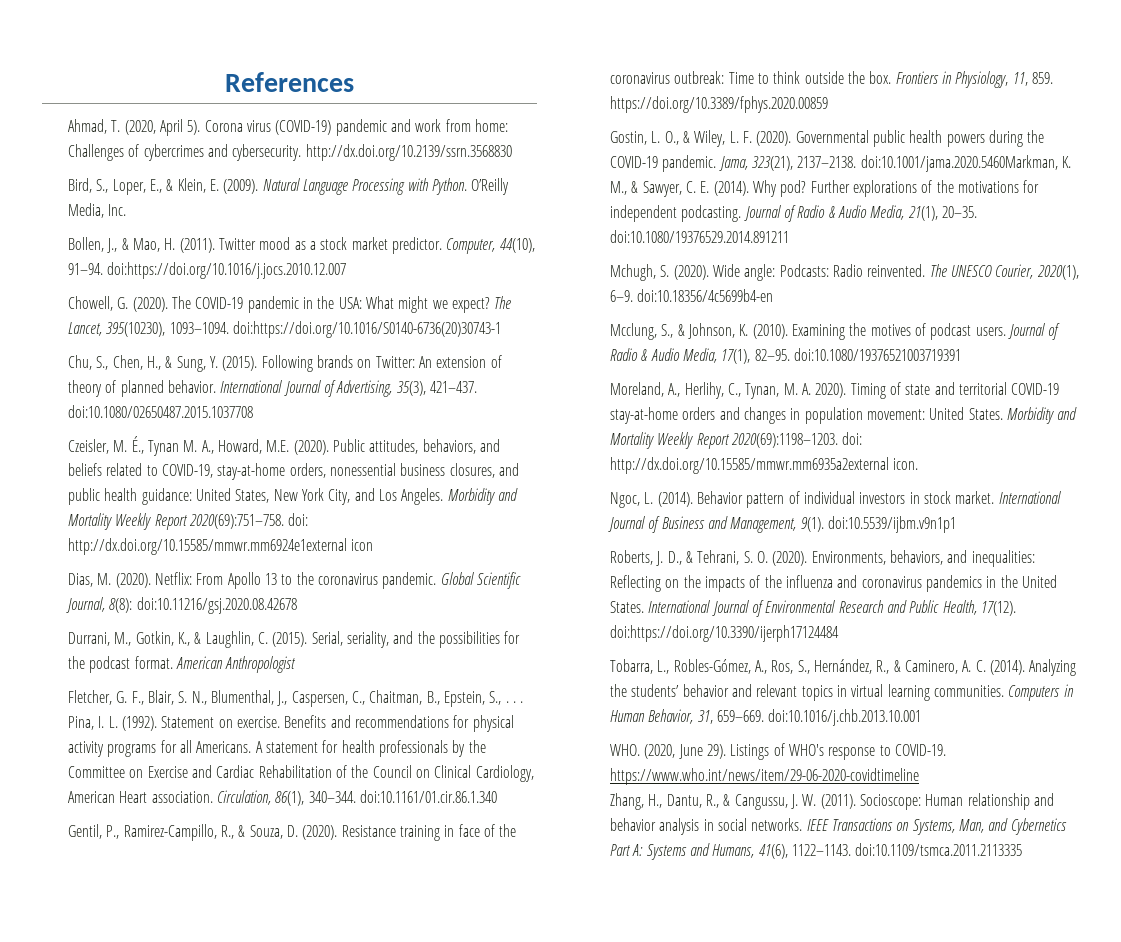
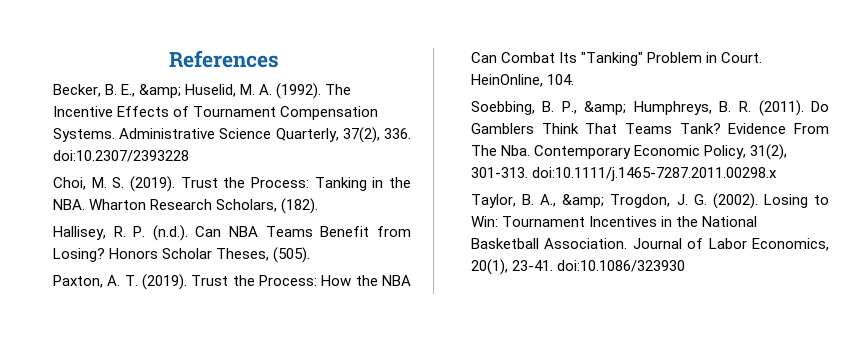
- Ahmad, T. (2020, April 5). Corona virus (COVID-19) pandemic and work from home: Challenges of cybercrimes and cybersecurity. http://dx.doi.org/10.2139/ssrn.3568830
- Bird, S., Loper, E., & Klein, E. (2009). Natural Language Processing with Python. O’Reilly Media, Inc.
- Bollen, J., & Mao, H. (2011). Twitter mood as a stock market predictor. Computer, 44(10), 91–94. doi:https://doi.org/10.1016/j.jocs.2010.12.007
- Chowell, G. (2020). The COVID-19 pandemic in the USA: What might we expect? The Lancet, 395(10230), 1093–1094. doi:https://doi.org/10.1016/S0140-6736(20)30743-1
- Chu, S., Chen, H., & Sung, Y. (2015). Following brands on Twitter: An extension of theory of planned behavior. International Journal of Advertising, 35(3), 421–437. doi:10.1080/02650487.2015.1037708
- Czeisler, M. É., Tynan M. A., Howard, M.E. (2020). Public attitudes, behaviors, and beliefs related to COVID-19, stay-at-home orders, nonessential business closures, and public health guidance: United States, New York City, and Los Angeles. Morbidity and Mortality Weekly Report 2020(69):751–758. doi: http://dx.doi.org/10.15585/mmwr.mm6924e1external icon
- Dias, M. (2020). Netflix: From Apollo 13 to the coronavirus pandemic. Global Scientific Journal, 8(8): doi:10.11216/gsj.2020.08.42678
- Durrani, M., Gotkin, K., & Laughlin, C. (2015). Serial, seriality, and the possibilities for the podcast format. American Anthropologist
- Fletcher, G. F., Blair, S. N., Blumenthal, J., Caspersen, C., Chaitman, B., Epstein, S., . . . Pina, I. L. (1992). Statement on exercise. Benefits and recommendations for physical activity programs for all Americans. A statement for health professionals by the Committee on Exercise and Cardiac Rehabilitation of the Council on Clinical Cardiology, American Heart association. Circulation, 86(1), 340–344. doi:10.1161/01.cir.86.1.340
- Gentil, P., Ramirez-Campillo, R., & Souza, D. (2020). Resistance training in face of the coronavirus outbreak: Time to think outside the box. Frontiers in Physiology, 11, 859. https://doi.org/10.3389/fphys.2020.00859
- Gostin, L. O., & Wiley, L. F. (2020). Governmental public health powers during the COVID-19 pandemic. Jama, 323(21), 2137–2138. doi:10.1001/jama.2020.5460Markman, K. M., & Sawyer, C. E. (2014). Why pod? Further explorations of the motivations for independent podcasting. Journal of Radio & Audio Media, 21(1), 20–35. doi:10.1080/19376529.2014.891211
- Mchugh, S. (2020). Wide angle: Podcasts: Radio reinvented. The UNESCO Courier, 2020(1), 6–9. doi:10.18356/4c5699b4-en
- Mcclung, S., & Johnson, K. (2010). Examining the motives of podcast users. Journal of Radio & Audio Media, 17(1), 82–95. doi:10.1080/19376521003719391
- Moreland, A., Herlihy, C., Tynan, M. A. 2020). Timing of state and territorial COVID-19 stay-at-home orders and changes in population movement: United States. Morbidity and Mortality Weekly Report 2020(69):1198–1203. doi: http://dx.doi.org/10.15585/mmwr.mm6935a2external icon.
- Ngoc, L. (2014). Behavior pattern of individual investors in stock market. International Journal of Business and Management, 9(1). doi:10.5539/ijbm.v9n1p1
- Roberts, J. D., & Tehrani, S. O. (2020). Environments, behaviors, and inequalities: Reflecting on the impacts of the influenza and coronavirus pandemics in the United States. International Journal of Environmental Research and Public Health, 17(12). doi:https://doi.org/10.3390/ijerph17124484
- Tobarra, L., Robles-Gómez, A., Ros, S., Hernández, R., & Caminero, A. C. (2014). Analyzing the students’ behavior and relevant topics in virtual learning communities. Computers in Human Behavior, 31, 659–669. doi:10.1016/j.chb.2013.10.001
- WHO. (2020, June 29). Listings of WHO's response to COVID-19. https://www.who.int/news/item/29-06-2020-covidtimeline
- Zhang, H., Dantu, R., & Cangussu, J. W. (2011). Socioscope: Human relationship and behavior analysis in social networks. IEEE Transactions on Systems, Man, and Cybernetics Part A: Systems and Humans, 41(6), 1122–1143. doi:10.1109/tsmca.2011.2113335
+ Becker, B. E., &amp; Huselid, M. A. (1992). The Incentive Effects of Tournament Compensation Systems. Administrative Science Quarterly, 37(2), 336. doi:10.2307/2393228
+ Choi, M. S. (2019). Trust the Process: Tanking in the NBA. Wharton Research Scholars, (182).
+ Hallisey, R. P. (n.d.). Can NBA Teams Benefit from Losing? Honors Scholar Theses, (505).
+ Paxton, A. T. (2019). Trust the Process: How the NBA Can Combat Its "Tanking" Problem in Court. HeinOnline, 104.
+ Soebbing, B. P., &amp; Humphreys, B. R. (2011). Do Gamblers Think That Teams Tank? Evidence From The Nba. Contemporary Economic Policy, 31(2), 301-313. doi:10.1111/j.1465-7287.2011.00298.x
+ Taylor, B. A., &amp; Trogdon, J. G. (2002). Losing to Win: Tournament Incentives in the National Basketball Association. Journal of Labor Economics, 20(1), 23-41. doi:10.1086/323930

